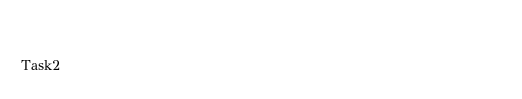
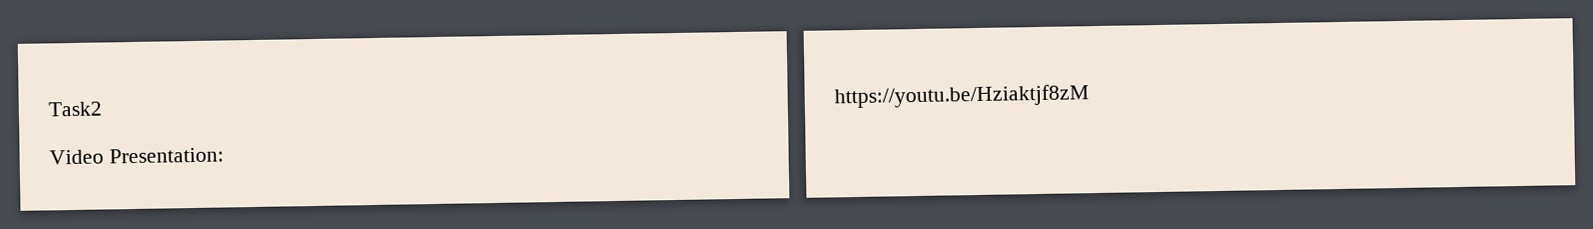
+ Video Presentation:
+ https://youtu.be/Hziaktjf8zM

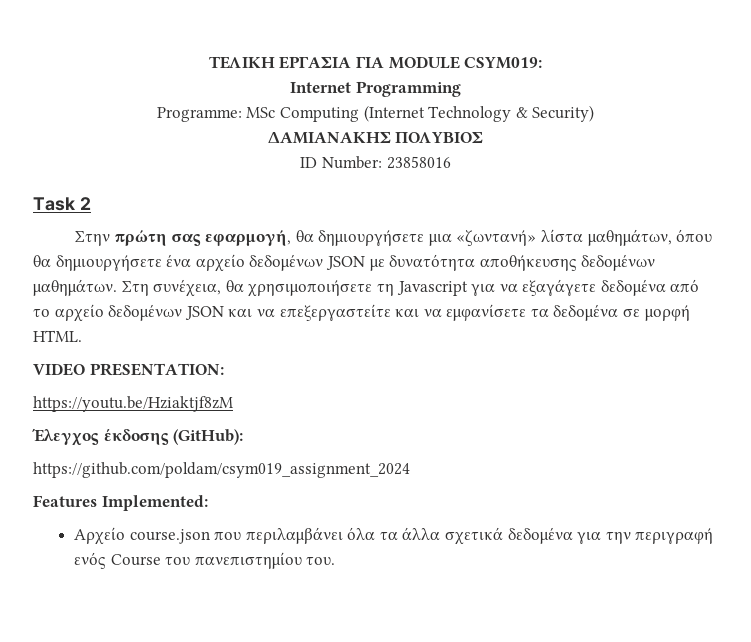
- Task2
- Video Presentation:
+ ΤΕΛΙΚΗ ΕΡΓΑΣΙΑ ΓΙΑ MODULE CSYM019:
+ Internet Programming
+ Programme: MSc Computing (Internet Technology & Security)
+ ΔΑΜΙΑΝΑΚΗΣ ΠΟΛΥΒΙΟΣ
+ ID Number: 23858016
+ Task 2
+ Στην πρώτη σας εφαρμογή, θα δημιουργήσετε μια «ζωντανή» λίστα μαθημάτων, όπου θα δημιουργήσετε ένα αρχείο δεδομένων JSON με δυνατότητα αποθήκευσης δεδομένων μαθημάτων. Στη συνέχεια, θα χρησιμοποιήσετε τη Javascript για να εξαγάγετε δεδομένα από το αρχείο δεδομένων JSON και να επεξεργαστείτε και να εμφανίσετε τα δεδομένα σε μορφή HTML.
+ VIDEO PRESENTATION:
  https://youtu.be/Hziaktjf8zM
+ Έλεγχος έκδοσης (GitHub):
+ https://github.com/poldam/csym019_assignment_2024
+ Features Implemented:
+ Αρχείο course.json που περιλαμβάνει όλα τα άλλα σχετικά δεδομένα για την περιγραφή ενός Course του πανεπιστημίου του.

